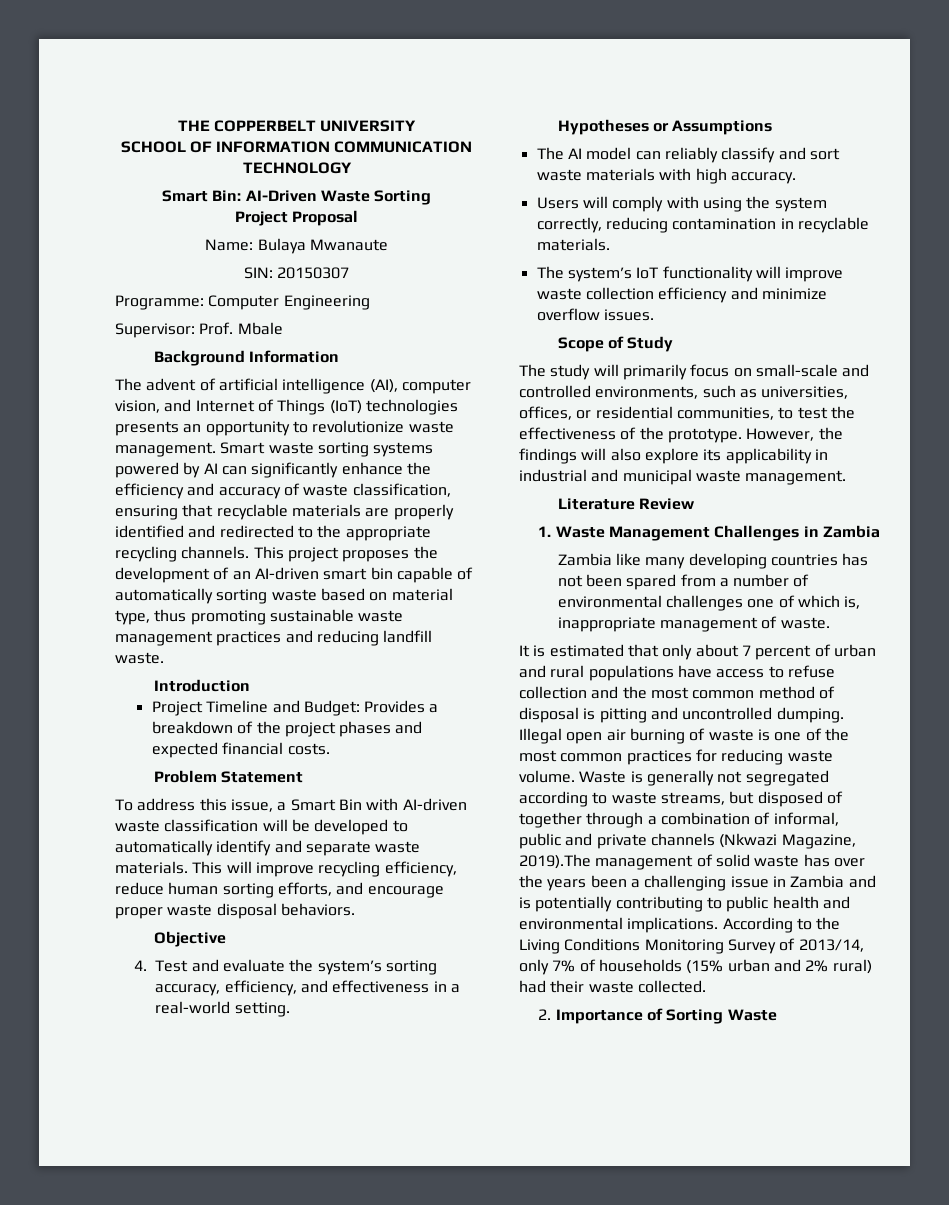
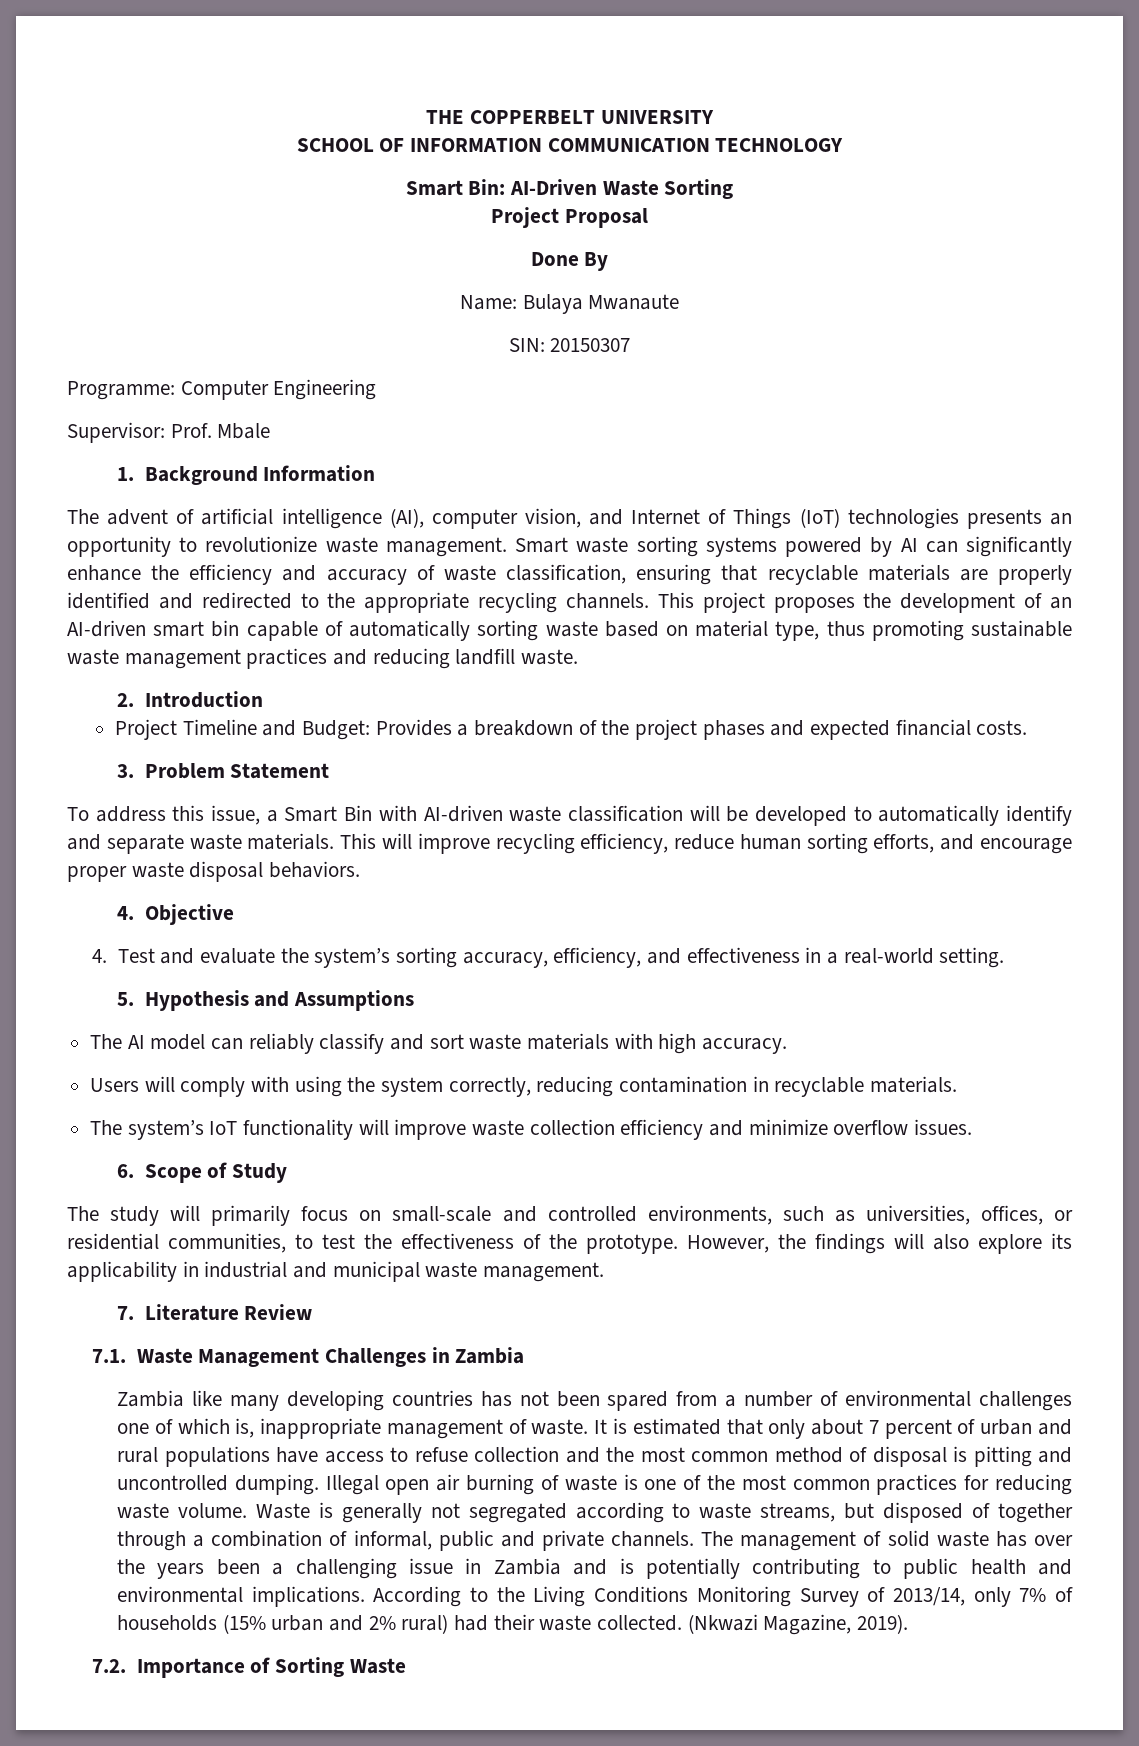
+ Done By
- Background Information
+ 1. Background Information
- Introduction
+ 2. Introduction
- Problem Statement
+ 3. Problem Statement
- Objective
+ 4. Objective
- Hypotheses or Assumptions
+ 5. Hypothesis and Assumptions
- Scope of Study
+ 6. Scope of Study
- Literature Review
+ 7. Literature Review
- 1. Waste Management Challenges in Zambia
+ 7.1. Waste Management Challenges in Zambia
- Zambia like many developing countries has not been spared from a number of environmental challenges one of which is, inappropriate management of waste.
- It is estimated that only about 7 percent of urban and rural populations have access to refuse collection and the most common method of disposal is pitting and uncontrolled dumping.
+ Zambia like many developing countries has not been spared from a number of environmental challenges one of which is, inappropriate management of waste. It is estimated that only about 7 percent of urban and rural populations have access to refuse collection and the most common method of disposal is pitting and uncontrolled dumping.
- Waste is generally not segregated according to waste streams, but disposed of together through a combination of informal, public and private channels (Nkwazi Magazine, 2019).The management of solid waste has over the years been a challenging issue in Zambia and is potentially contributing to public health and environmental implications.
+ Waste is generally not segregated according to waste streams, but disposed of together through a combination of informal, public and private channels. The management of solid waste has over the years been a challenging issue in Zambia and is potentially contributing to public health and environmental implications.
- According to the Living Conditions Monitoring Survey of 2013/14, only 7% of households (15% urban and 2% rural) had their waste collected.
- 2. Importance of Sorting Waste
+ According to the Living Conditions Monitoring Survey of 2013/14, only 7% of households (15% urban and 2% rural) had their waste collected. (Nkwazi Magazine, 2019).
+ 7.2. Importance of Sorting Waste

